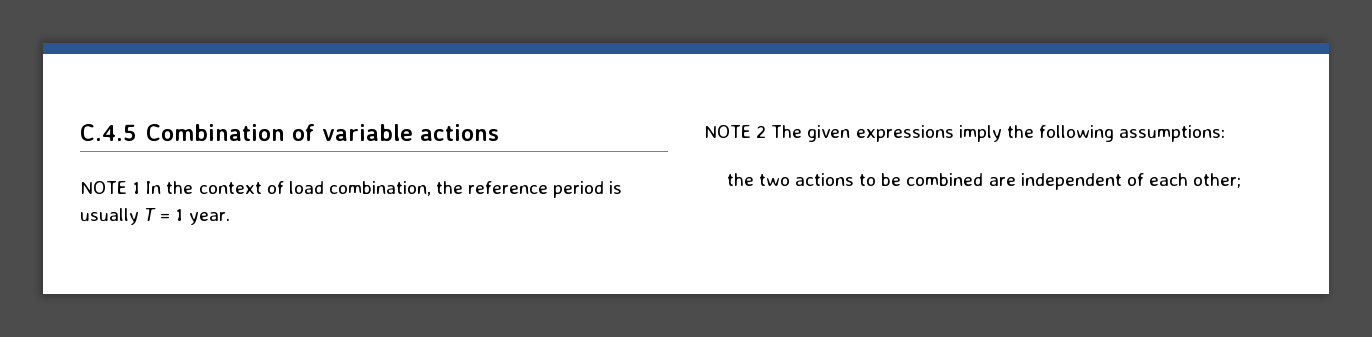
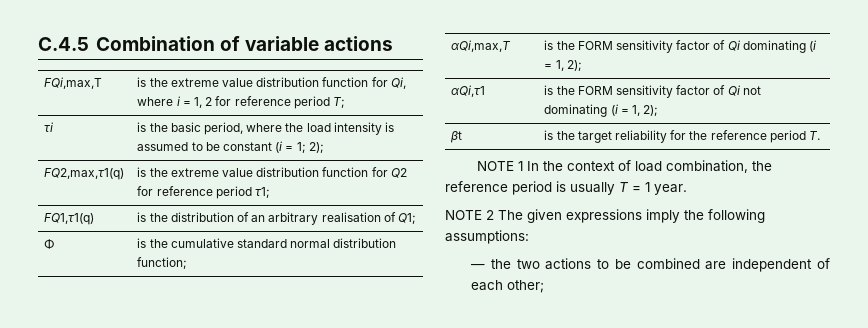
+ FQi,max,T | is the extreme value distribution function for Qi, where i = 1, 2 for reference period T;
+ τi | is the basic period, where the load intensity is assumed to be constant (i = 1; 2);
+ FQ2,max,τ1(q) | is the extreme value distribution function for Q2 for reference period τ1;
+ FQ1,τ1(q) | is the distribution of an arbitrary realisation of Q1;
+ Φ | is the cumulative standard normal distribution function;
+ αQi,max,T | is the FORM sensitivity factor of Qi dominating (i = 1, 2);
+ αQi,τ1 | is the FORM sensitivity factor of Qi not dominating (i = 1, 2);
+ βt | is the target reliability for the reference period T.
- the two actions to be combined are independent of each other;
+ — the two actions to be combined are independent of each other;

